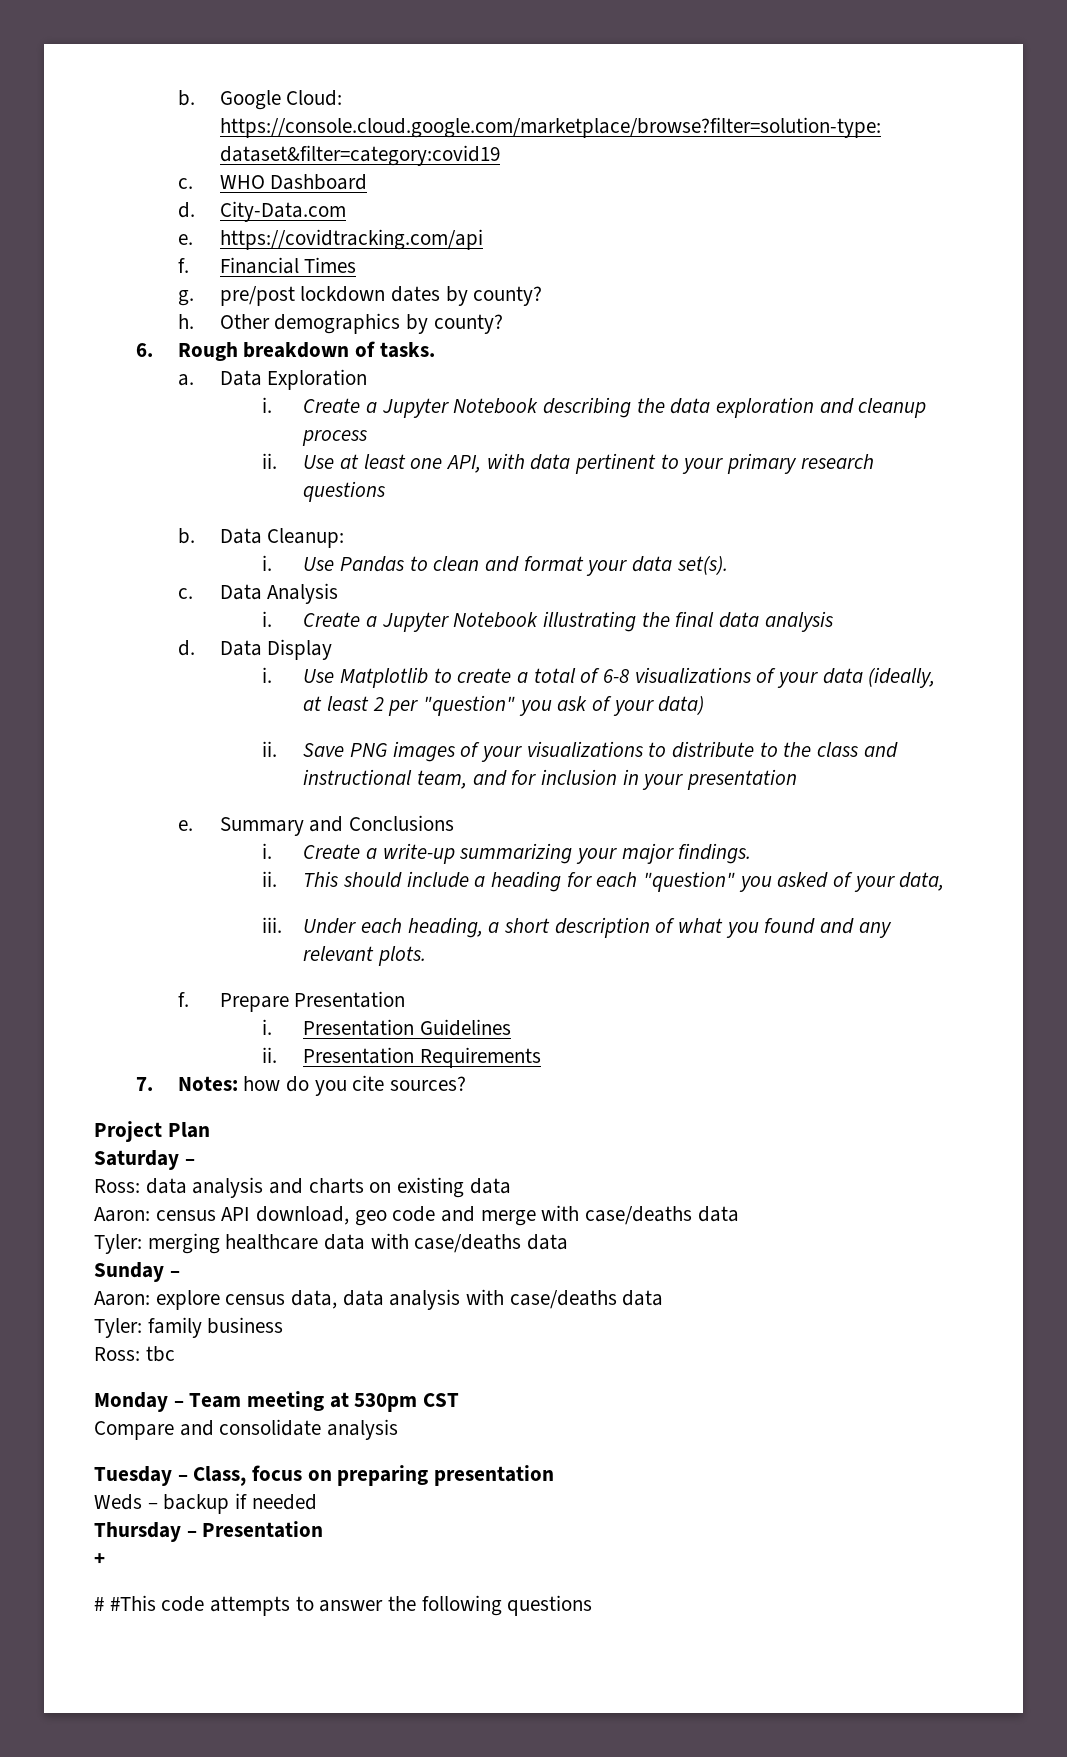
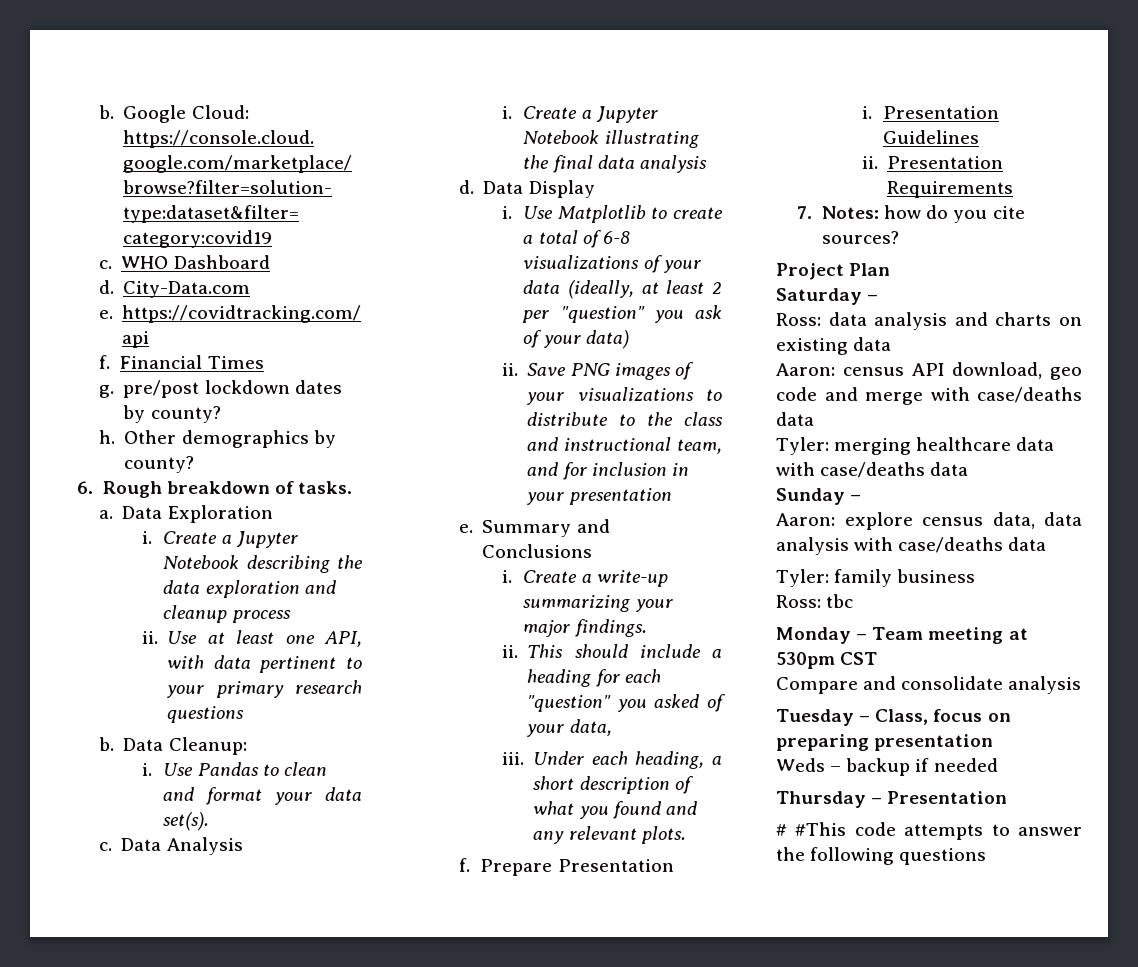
- +

